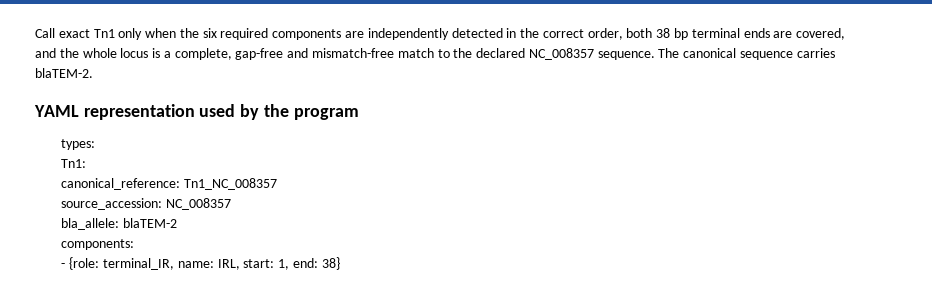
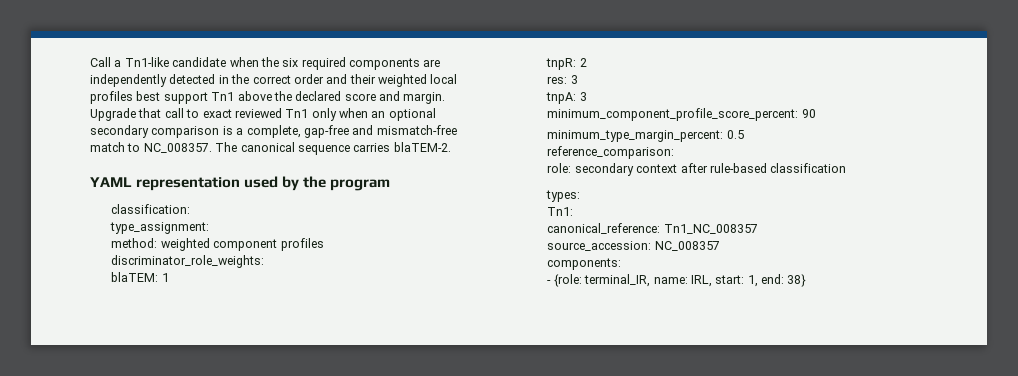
- Call exact Tn1 only when the six required components are independently detected in the correct order, both 38 bp terminal ends are covered, and the whole locus is a complete, gap-free and mismatch-free match to the declared NC_008357 sequence.
+ Call a Tn1-like candidate when the six required components are independently detected in the correct order and their weighted local profiles best support Tn1 above the declared score and margin. Upgrade that call to exact reviewed Tn1 only when an optional secondary comparison is a complete, gap-free and mismatch-free match to NC_008357.
+ classification:
+ type_assignment:
+ method: weighted component profiles
+ discriminator_role_weights:
+ blaTEM: 1
+ tnpR: 2
+ res: 3
+ tnpA: 3
+ minimum_component_profile_score_percent: 90
+ minimum_type_margin_percent: 0.5
+ reference_comparison:
+ role: secondary context after rule-based classification
- bla_allele: blaTEM-2

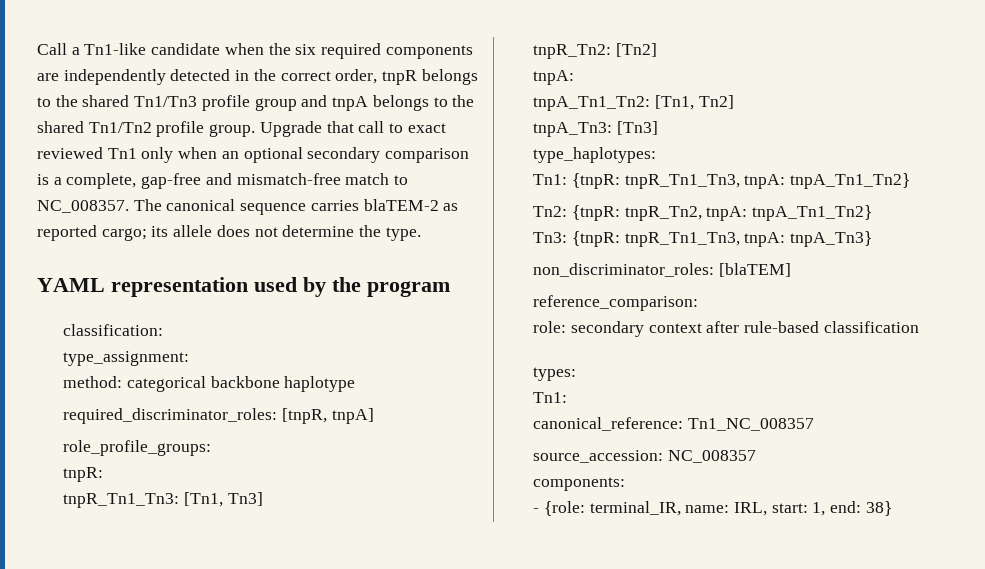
- Call a Tn1-like candidate when the six required components are independently detected in the correct order and their weighted local profiles best support Tn1 above the declared score and margin.
+ Call a Tn1-like candidate when the six required components are independently detected in the correct order, tnpR belongs to the shared Tn1/Tn3 profile group and tnpA belongs to the shared Tn1/Tn2 profile group.
- The canonical sequence carries blaTEM-2.
+ The canonical sequence carries blaTEM-2 as reported cargo; its allele does not determine the type.
- method: weighted component profiles
- discriminator_role_weights:
- blaTEM: 1
- tnpR: 2
- res: 3
- tnpA: 3
- minimum_component_profile_score_percent: 90
- minimum_type_margin_percent: 0.5
+ method: categorical backbone haplotype
+ required_discriminator_roles: [tnpR, tnpA]
+ role_profile_groups:
+ tnpR:
+ tnpR_Tn1_Tn3: [Tn1, Tn3]
+ tnpR_Tn2: [Tn2]
+ tnpA:
+ tnpA_Tn1_Tn2: [Tn1, Tn2]
+ tnpA_Tn3: [Tn3]
+ type_haplotypes:
+ Tn1: {tnpR: tnpR_Tn1_Tn3, tnpA: tnpA_Tn1_Tn2}
+ Tn2: {tnpR: tnpR_Tn2, tnpA: tnpA_Tn1_Tn2}
+ Tn3: {tnpR: tnpR_Tn1_Tn3, tnpA: tnpA_Tn3}
+ non_discriminator_roles: [blaTEM]

